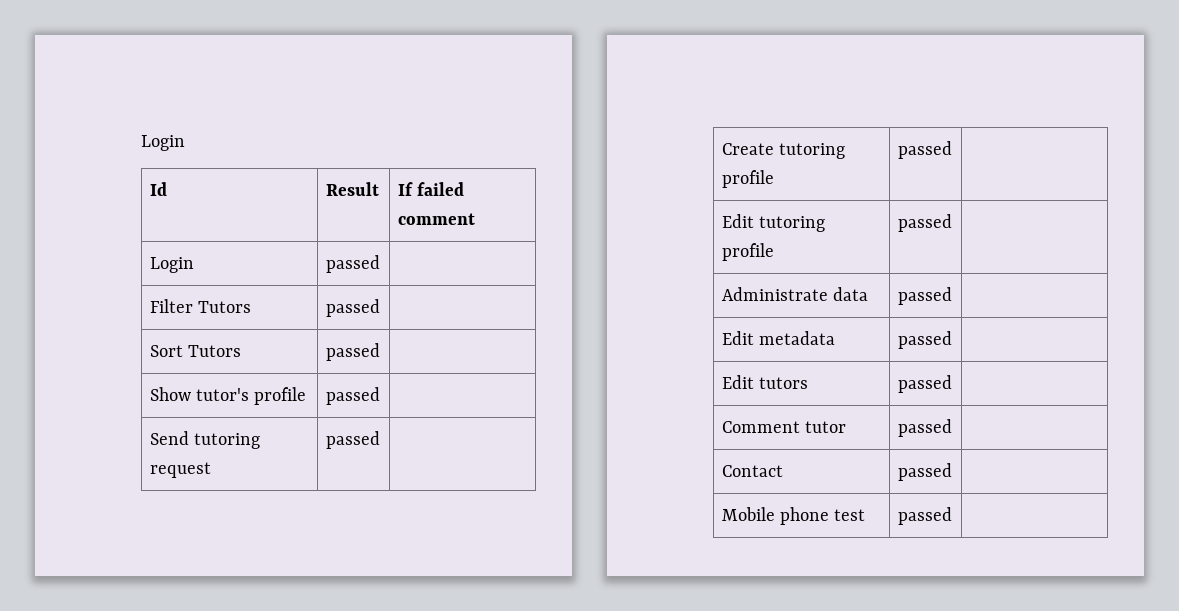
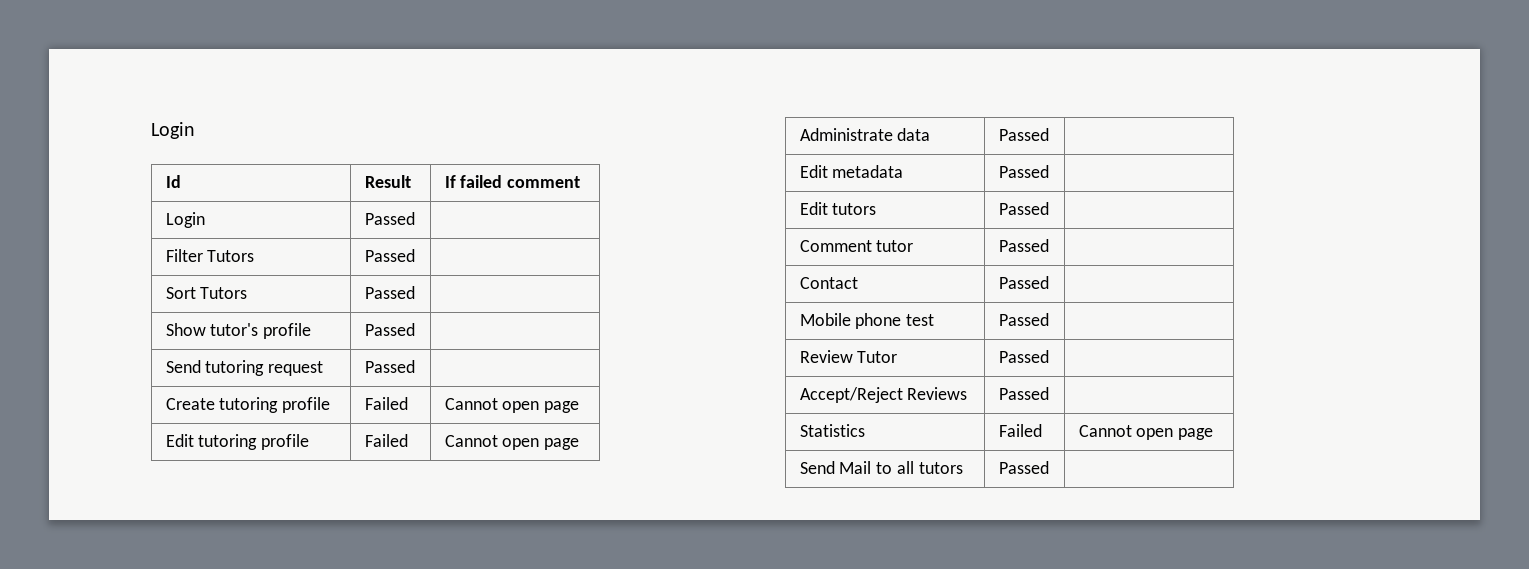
- Login | passed |
+ Login | Passed |
- Filter Tutors | passed |
+ Filter Tutors | Passed |
- Sort Tutors | passed |
+ Sort Tutors | Passed |
- Show tutor's profile | passed |
+ Show tutor's profile | Passed |
- Send tutoring request | passed |
+ Send tutoring request | Passed |
- Create tutoring profile | passed |
+ Create tutoring profile | Failed | Cannot open page
- Edit tutoring profile | passed |
+ Edit tutoring profile | Failed | Cannot open page
- Administrate data | passed |
+ Administrate data | Passed |
- Edit metadata | passed |
+ Edit metadata | Passed |
- Edit tutors | passed |
+ Edit tutors | Passed |
- Comment tutor | passed |
+ Comment tutor | Passed |
- Contact | passed |
+ Contact | Passed |
- Mobile phone test | passed |
+ Mobile phone test | Passed |
+ Review Tutor | Passed |
+ Accept/Reject Reviews | Passed |
+ Statistics | Failed | Cannot open page
+ Send Mail to all tutors | Passed |

